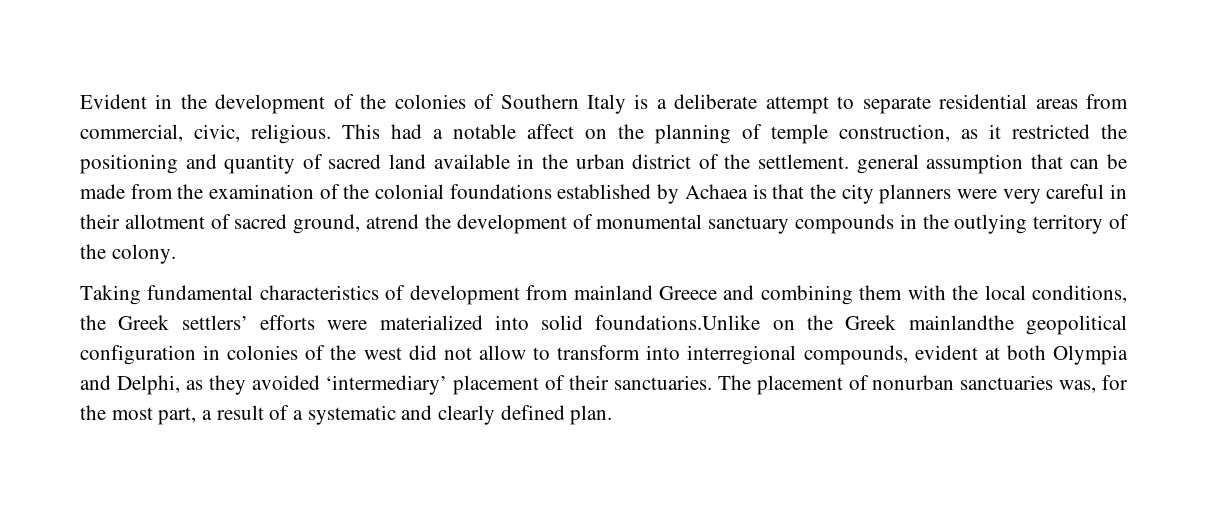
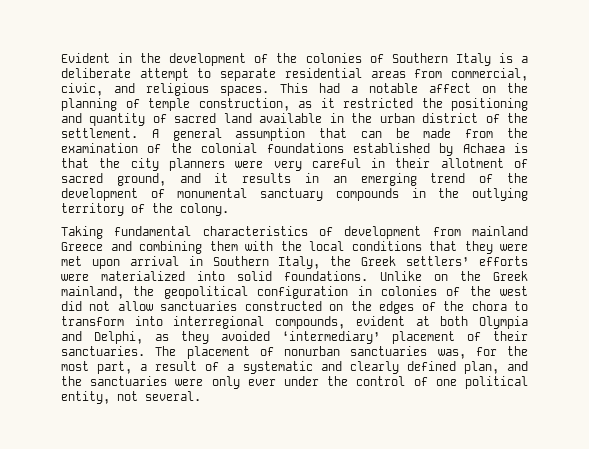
- Evident in the development of the colonies of Southern Italy is a deliberate attempt to separate residential areas from commercial, civic, religious.
+ Evident in the development of the colonies of Southern Italy is a deliberate attempt to separate residential areas from commercial, civic, and religious spaces.
- This had a notable affect on the planning of temple construction, as it restricted the positioning and quantity of sacred land available in the urban district of the settlement. general assumption that can be made from the examination of the colonial foundations established by Achaea is that the city planners were very careful in their allotment of sacred ground, atrend the development of monumental sanctuary compounds in the outlying territory of the colony.
+ This had a notable affect on the planning of temple construction, as it restricted the positioning and quantity of sacred land available in the urban district of the settlement. A general assumption that can be made from the examination of the colonial foundations established by Achaea is that the city planners were very careful in their allotment of sacred ground, and it results in an emerging trend of the development of monumental sanctuary compounds in the outlying territory of the colony.
- Taking fundamental characteristics of development from mainland Greece and combining them with the local conditions, the Greek settlers’ efforts were materialized into solid foundations.Unlike on the Greek mainlandthe geopolitical configuration in colonies of the west did not allow to transform into interregional compounds, evident at both Olympia and Delphi, as they avoided ‘intermediary’ placement of their sanctuaries.
+ Taking fundamental characteristics of development from mainland Greece and combining them with the local conditions that they were met upon arrival in Southern Italy, the Greek settlers’ efforts were materialized into solid foundations. Unlike on the Greek mainland, the geopolitical configuration in colonies of the west did not allow sanctuaries constructed on the edges of the chora to transform into interregional compounds, evident at both Olympia and Delphi, as they avoided ‘intermediary’ placement of their sanctuaries.
- The placement of nonurban sanctuaries was, for the most part, a result of a systematic and clearly defined plan.
+ The placement of nonurban sanctuaries was, for the most part, a result of a systematic and clearly defined plan, and the sanctuaries were only ever under the control of one political entity, not several.

